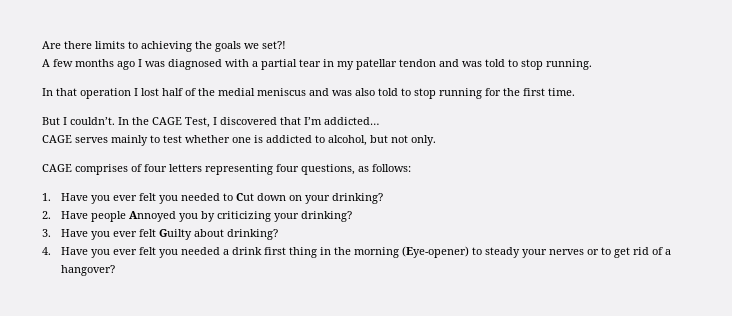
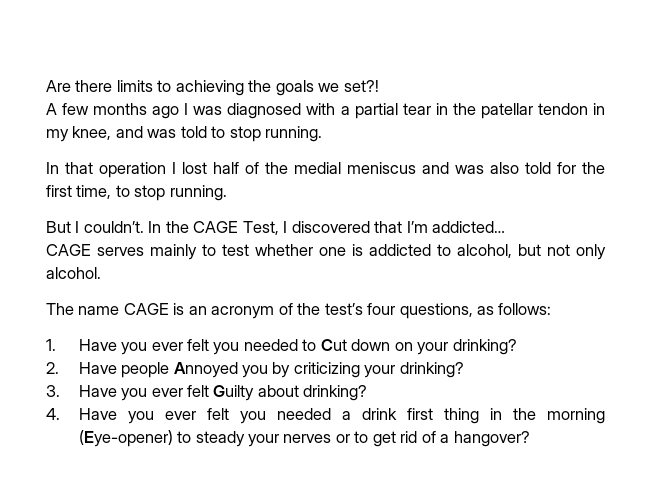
- A few months ago I was diagnosed with a partial tear in my patellar tendon and was told to stop running.
+ A few months ago I was diagnosed with a partial tear in the patellar tendon in my knee, and was told to stop running.
- In that operation I lost half of the medial meniscus and was also told to stop running for the first time.
+ In that operation I lost half of the medial meniscus and was also told for the first time, to stop running.
- CAGE serves mainly to test whether one is addicted to alcohol, but not only.
- CAGE comprises of four letters representing four questions, as follows:
+ CAGE serves mainly to test whether one is addicted to alcohol, but not only alcohol.
+ The name CAGE is an acronym of the test’s four questions, as follows:

